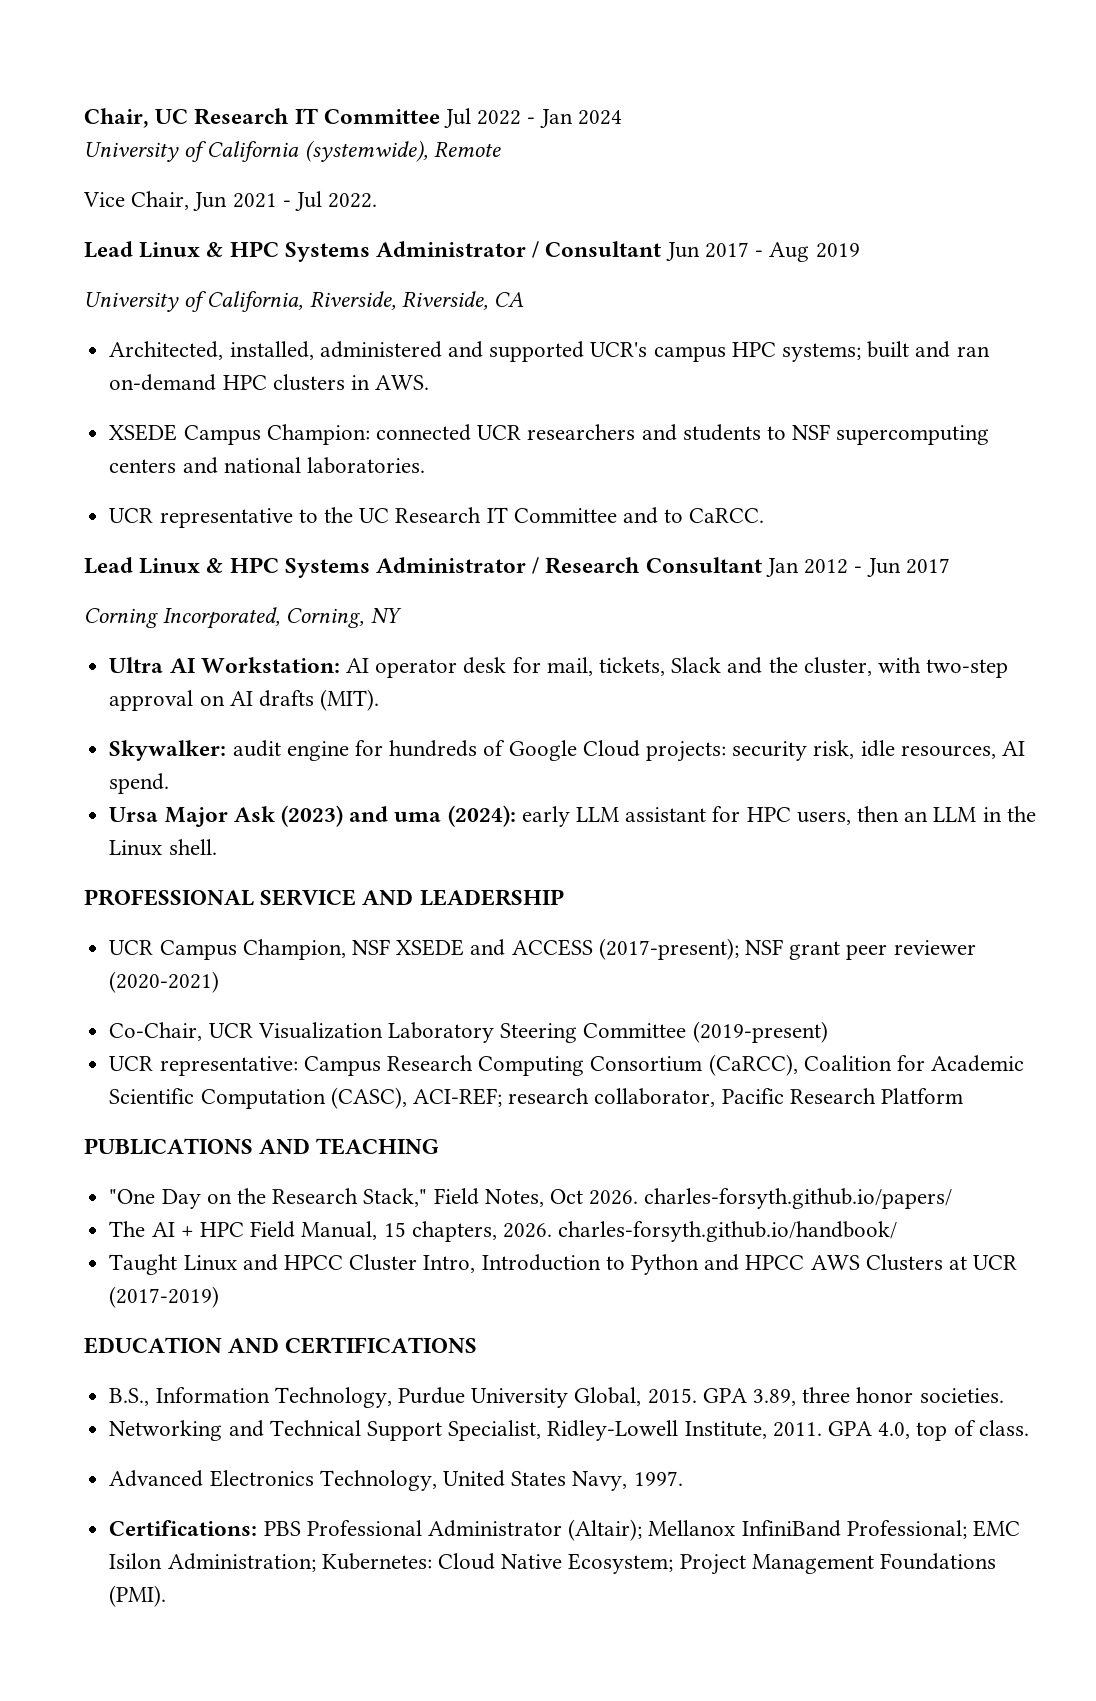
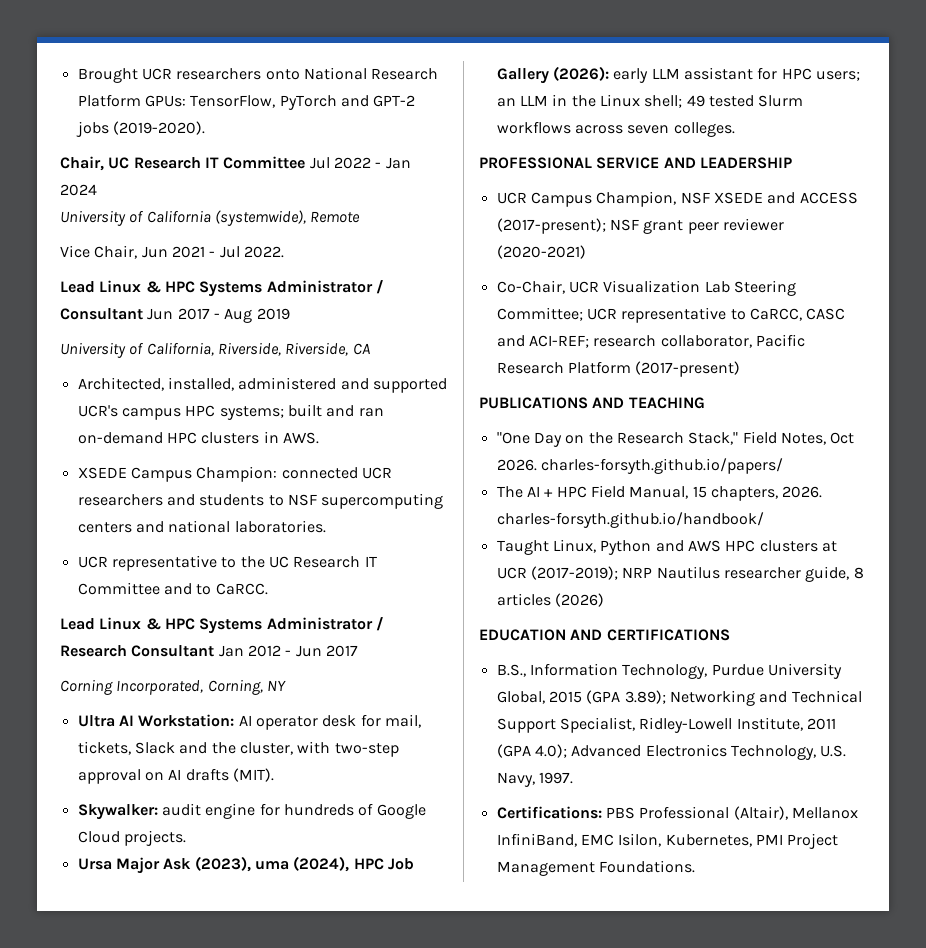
+ Brought UCR researchers onto National Research Platform GPUs: TensorFlow, PyTorch and GPT-2 jobs (2019-2020).
- Skywalker: audit engine for hundreds of Google Cloud projects: security risk, idle resources, AI spend.
- Ursa Major Ask (2023) and uma (2024): early LLM assistant for HPC users, then an LLM in the Linux shell.
+ Skywalker: audit engine for hundreds of Google Cloud projects.
+ Ursa Major Ask (2023), uma (2024), HPC Job Gallery (2026): early LLM assistant for HPC users; an LLM in the Linux shell; 49 tested Slurm workflows across seven colleges.
- Co-Chair, UCR Visualization Laboratory Steering Committee (2019-present)
- UCR representative: Campus Research Computing Consortium (CaRCC), Coalition for Academic Scientific Computation (CASC), ACI-REF; research collaborator, Pacific Research Platform
+ Co-Chair, UCR Visualization Lab Steering Committee; UCR representative to CaRCC, CASC and ACI-REF; research collaborator, Pacific Research Platform (2017-present)
- Taught Linux and HPCC Cluster Intro, Introduction to Python and HPCC AWS Clusters at UCR (2017-2019)
+ Taught Linux, Python and AWS HPC clusters at UCR (2017-2019); NRP Nautilus researcher guide, 8 articles (2026)
- B.S., Information Technology, Purdue University Global, 2015. GPA 3.89, three honor societies.
- Networking and Technical Support Specialist, Ridley-Lowell Institute, 2011. GPA 4.0, top of class.
- Advanced Electronics Technology, United States Navy, 1997.
+ B.S., Information Technology, Purdue University Global, 2015 (GPA 3.89); Networking and Technical Support Specialist, Ridley-Lowell Institute, 2011 (GPA 4.0); Advanced Electronics Technology, U.S. Navy, 1997.
- Certifications: PBS Professional Administrator (Altair); Mellanox InfiniBand Professional; EMC Isilon Administration; Kubernetes: Cloud Native Ecosystem; Project Management Foundations (PMI).
+ Certifications: PBS Professional (Altair), Mellanox InfiniBand, EMC Isilon, Kubernetes, PMI Project Management Foundations.

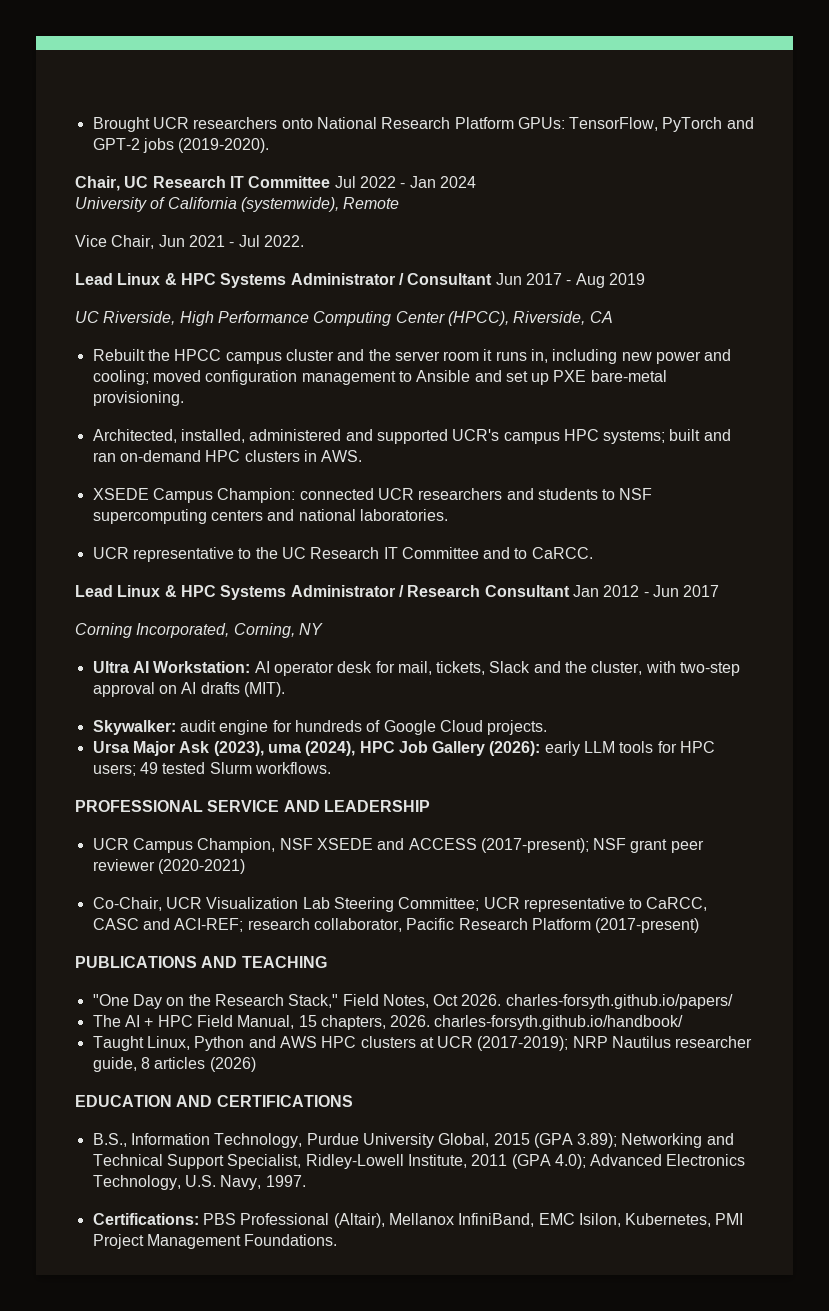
- University of California, Riverside, Riverside, CA
+ UC Riverside, High Performance Computing Center (HPCC), Riverside, CA
+ Rebuilt the HPCC campus cluster and the server room it runs in, including new power and cooling; moved configuration management to Ansible and set up PXE bare-metal provisioning.
- Ursa Major Ask (2023), uma (2024), HPC Job Gallery (2026): early LLM assistant for HPC users; an LLM in the Linux shell; 49 tested Slurm workflows across seven colleges.
+ Ursa Major Ask (2023), uma (2024), HPC Job Gallery (2026): early LLM tools for HPC users; 49 tested Slurm workflows.

